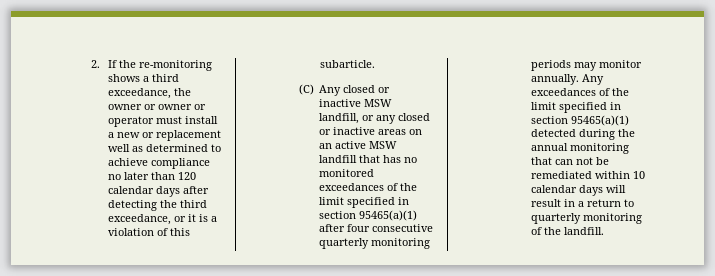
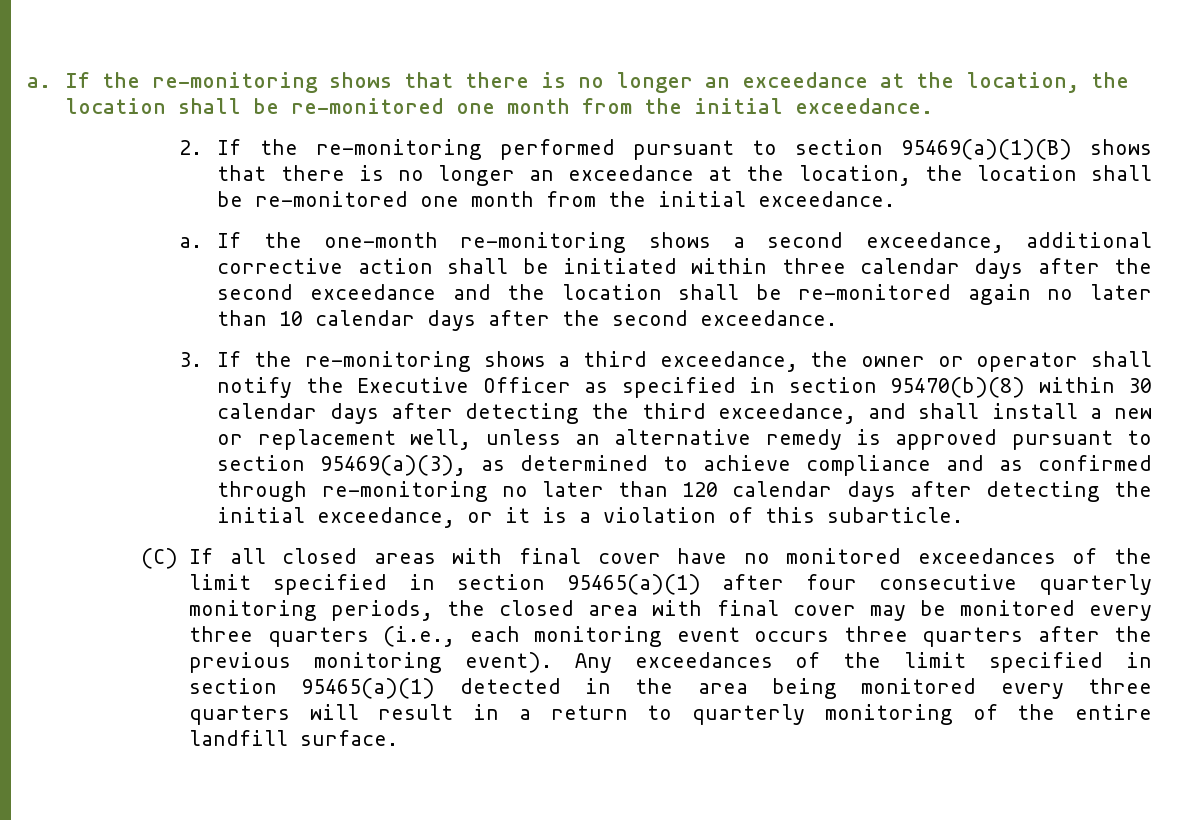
- 2. If the re-monitoring shows a third exceedance, the owner or owner or operator must install a new or replacement well as determined to achieve compliance no later than 120 calendar days after detecting the third exceedance, or it is a violation of this subarticle.
+ a. If the re-monitoring shows that there is no longer an exceedance at the location, the location shall be re-monitored one month from the initial exceedance.
+ 2. If the re-monitoring performed pursuant to section 95469(a)(1)(B) shows that there is no longer an exceedance at the location, the location shall be re-monitored one month from the initial exceedance.
+ a. If the one-month re-monitoring shows a second exceedance, additional corrective action shall be initiated within three calendar days after the second exceedance and the location shall be re-monitored again no later than 10 calendar days after the second exceedance.
+ 3. If the re-monitoring shows a third exceedance, the owner or operator shall notify the Executive Officer as specified in section 95470(b)(8) within 30 calendar days after detecting the third exceedance, and shall install a new or replacement well, unless an alternative remedy is approved pursuant to section 95469(a)(3), as determined to achieve compliance and as confirmed through re-monitoring no later than 120 calendar days after detecting the initial exceedance, or it is a violation of this subarticle.
- (C) Any closed or inactive MSW landfill, or any closed or inactive areas on an active MSW landfill that has no monitored exceedances of the limit specified in section 95465(a)(1) after four consecutive quarterly monitoring periods may monitor annually.
+ (C) If all closed areas with final cover have no monitored exceedances of the limit specified in section 95465(a)(1) after four consecutive quarterly monitoring periods, the closed area with final cover may be monitored every three quarters (i.e., each monitoring event occurs three quarters after the previous monitoring event).
- Any exceedances of the limit specified in section 95465(a)(1) detected during the annual monitoring that can not be remediated within 10 calendar days will result in a return to quarterly monitoring of the landfill.
+ Any exceedances of the limit specified in section 95465(a)(1) detected in the area being monitored every three quarters will result in a return to quarterly monitoring of the entire landfill surface.

